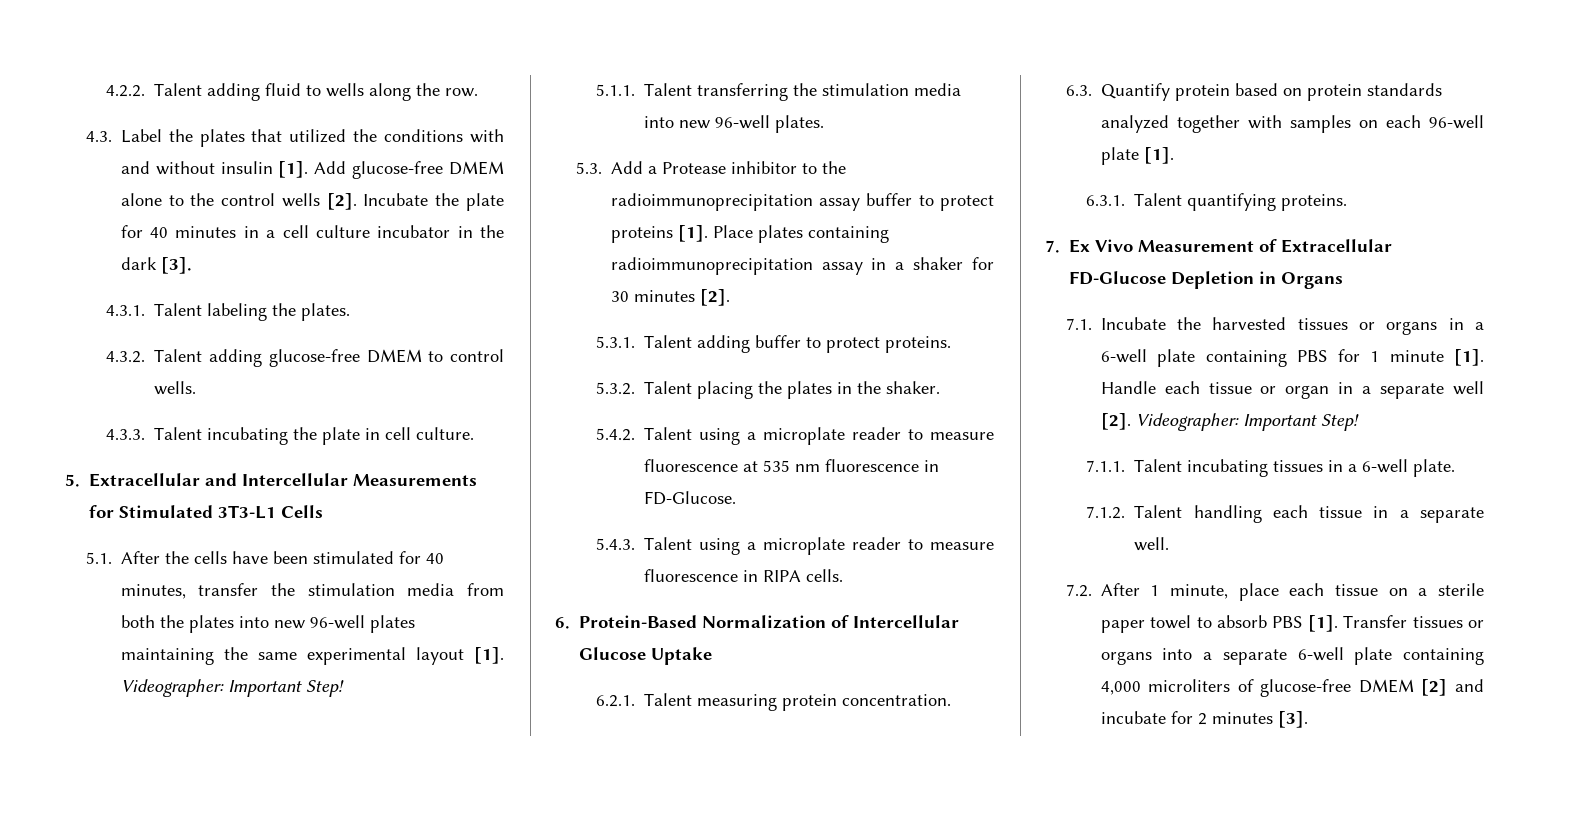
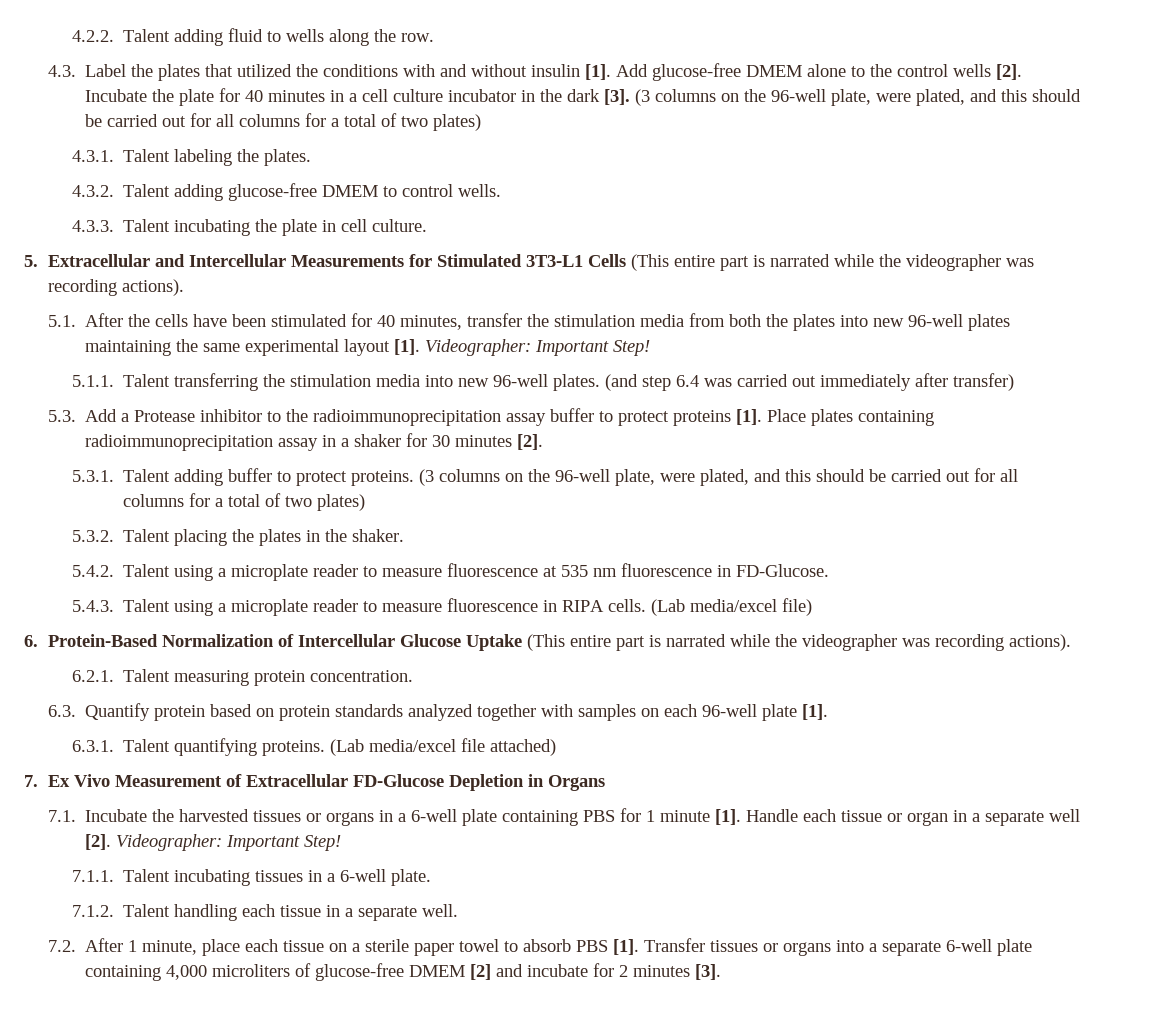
- Incubate the plate for 40 minutes in a cell culture incubator in the dark [3].
+ Incubate the plate for 40 minutes in a cell culture incubator in the dark [3]. (3 columns on the 96-well plate, were plated, and this should be carried out for all columns for a total of two plates)
- 5. Extracellular and Intercellular Measurements for Stimulated 3T3-L1 Cells
+ 5. Extracellular and Intercellular Measurements for Stimulated 3T3-L1 Cells (This entire part is narrated while the videographer was recording actions).
+ (and step 6.4 was carried out immediately after transfer)
- 5.3.1. Talent adding buffer to protect proteins.
+ 5.3.1. Talent adding buffer to protect proteins. (3 columns on the 96-well plate, were plated, and this should be carried out for all columns for a total of two plates)
+ (Lab media/excel file)
- 6. Protein-Based Normalization of Intercellular Glucose Uptake
+ 6. Protein-Based Normalization of Intercellular Glucose Uptake (This entire part is narrated while the videographer was recording actions).
+ (Lab media/excel file attached)

